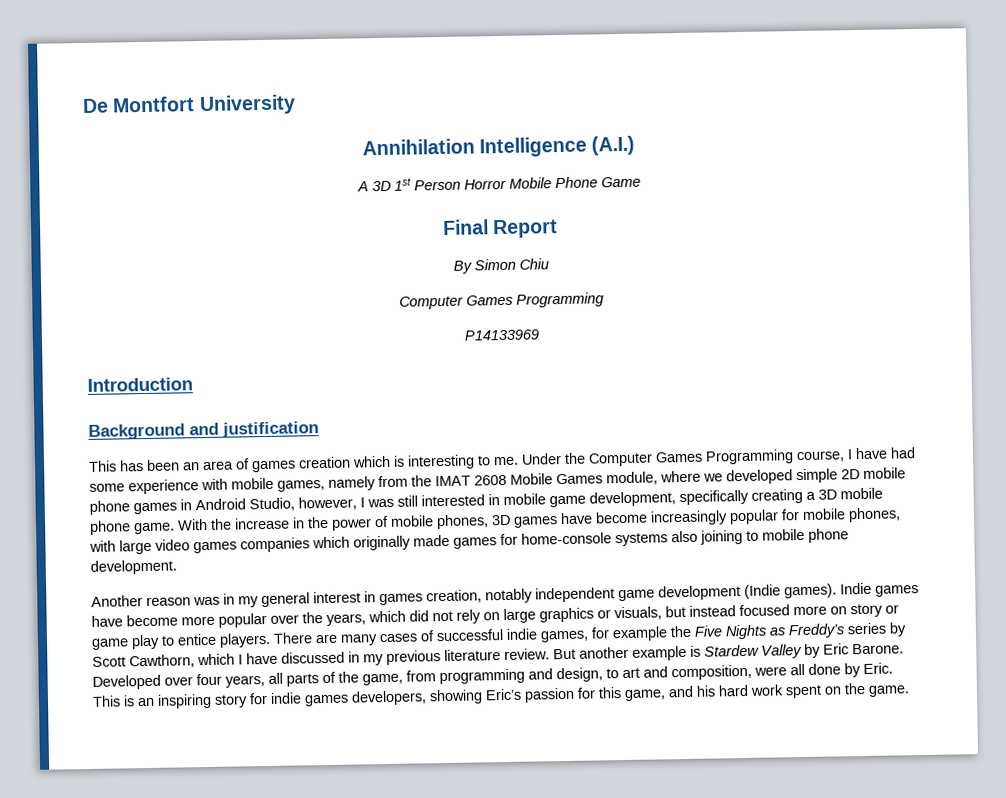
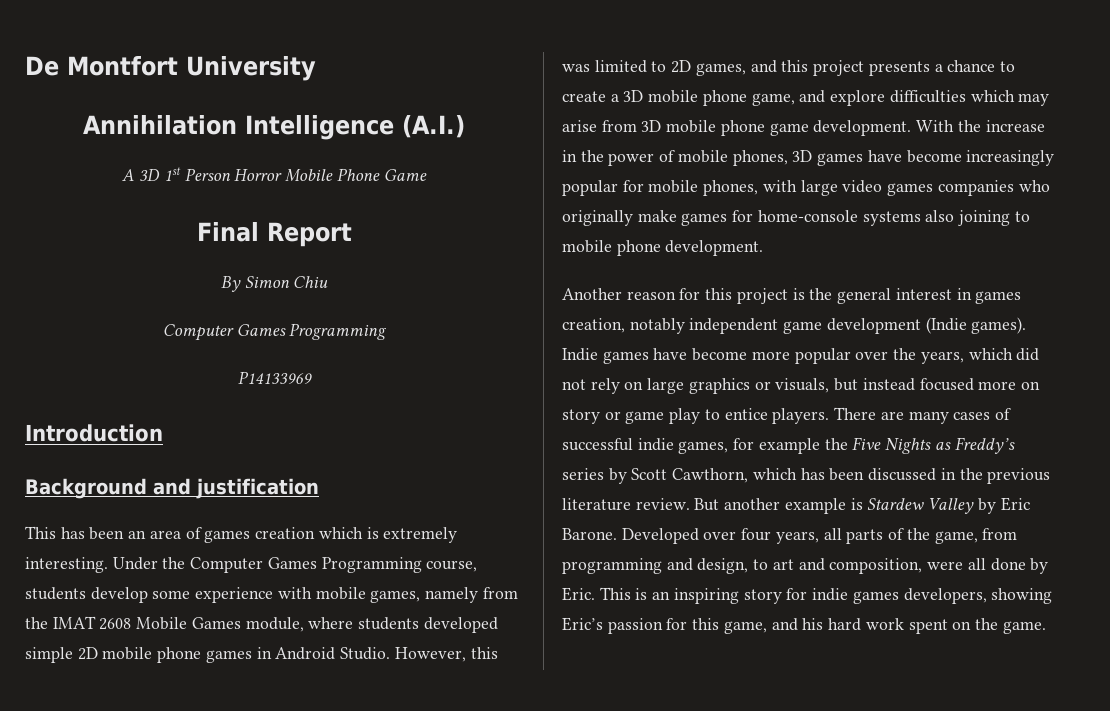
- This has been an area of games creation which is interesting to me.
+ This has been an area of games creation which is extremely interesting.
- Under the Computer Games Programming course, I have had some experience with mobile games, namely from the IMAT 2608 Mobile Games module, where we developed simple 2D mobile phone games in Android Studio, however, I was still interested in mobile game development, specifically creating a 3D mobile phone game.
+ Under the Computer Games Programming course, students develop some experience with mobile games, namely from the IMAT 2608 Mobile Games module, where students developed simple 2D mobile phone games in Android Studio. However, this was limited to 2D games, and this project presents a chance to create a 3D mobile phone game, and explore difficulties which may arise from 3D mobile phone game development.
- With the increase in the power of mobile phones, 3D games have become increasingly popular for mobile phones, with large video games companies which originally made games for home-console systems also joining to mobile phone development.
+ With the increase in the power of mobile phones, 3D games have become increasingly popular for mobile phones, with large video games companies who originally make games for home-console systems also joining to mobile phone development.
- Another reason was in my general interest in games creation, notably independent game development (Indie games).
+ Another reason for this project is the general interest in games creation, notably independent game development (Indie games).
- There are many cases of successful indie games, for example the Five Nights as Freddy’s series by Scott Cawthorn, which I have discussed in my previous literature review.
+ There are many cases of successful indie games, for example the Five Nights as Freddy’s series by Scott Cawthorn, which has been discussed in the previous literature review.

